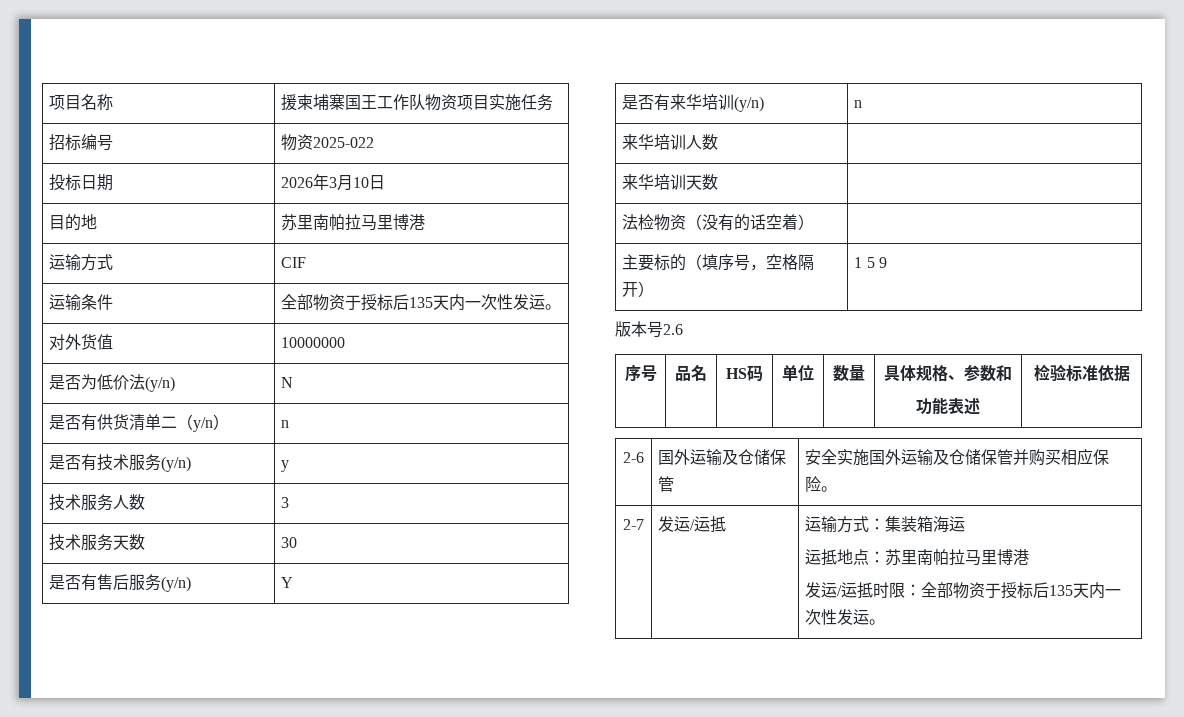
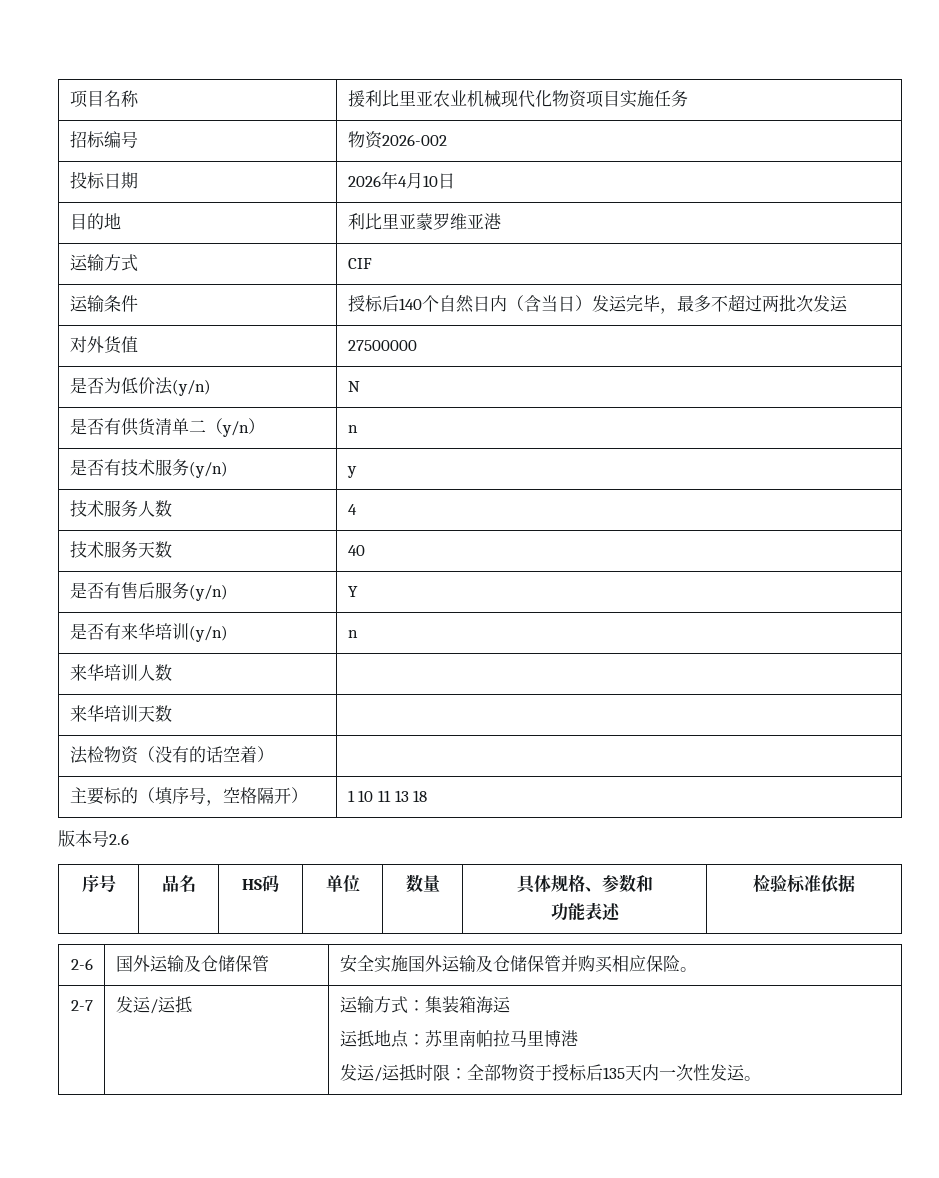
- 项目名称 | 援柬埔寨国王工作队物资项目实施任务
+ 项目名称 | 援利比里亚农业机械现代化物资项目实施任务
- 招标编号 | 物资2025-022
+ 招标编号 | 物资2026-002
- 投标日期 | 2026年3月10日
+ 投标日期 | 2026年4月10日
- 目的地 | 苏里南帕拉马里博港
+ 目的地 | 利比里亚蒙罗维亚港
- 运输条件 | 全部物资于授标后135天内一次性发运。
+ 运输条件 | 授标后140个自然日内（含当日）发运完毕，最多不超过两批次发运
- 对外货值 | 10000000
+ 对外货值 | 27500000
- 技术服务人数 | 3
+ 技术服务人数 | 4
- 技术服务天数 | 30
+ 技术服务天数 | 40
- 主要标的（填序号，空格隔开） | 1 5 9
+ 主要标的（填序号，空格隔开） | 1 10 11 13 18

